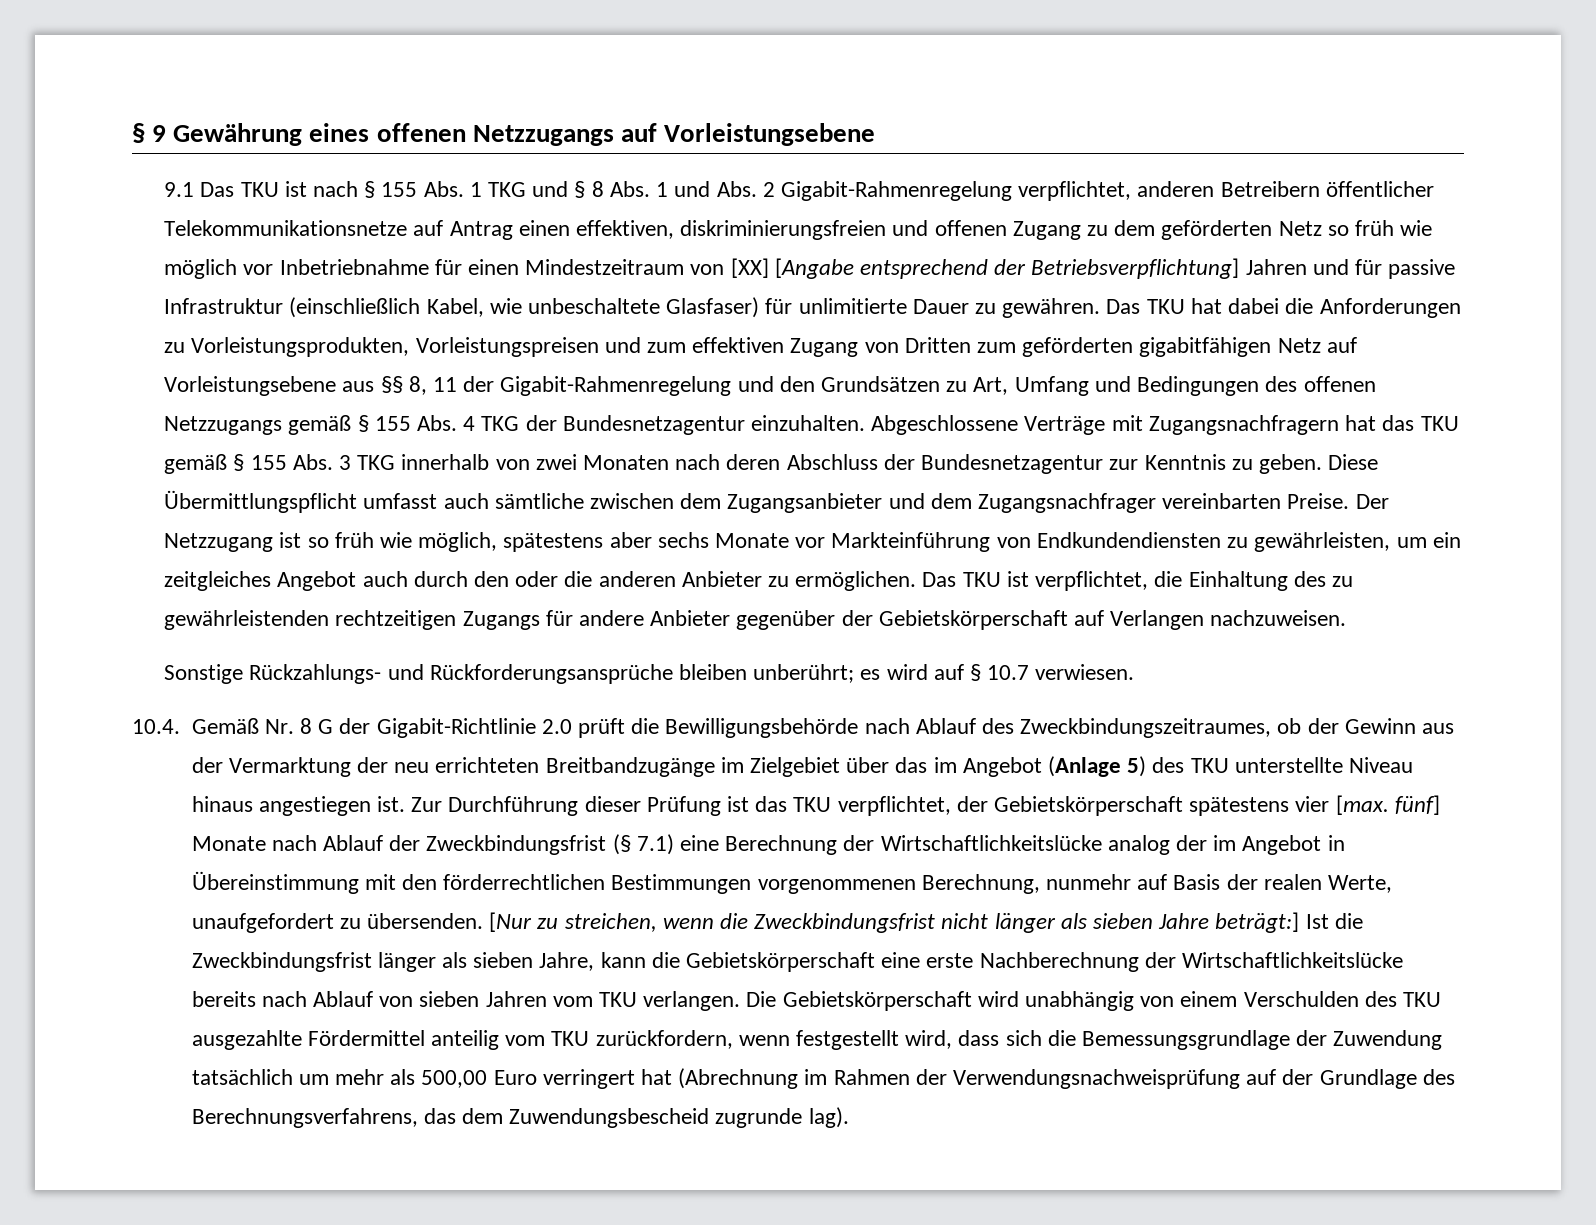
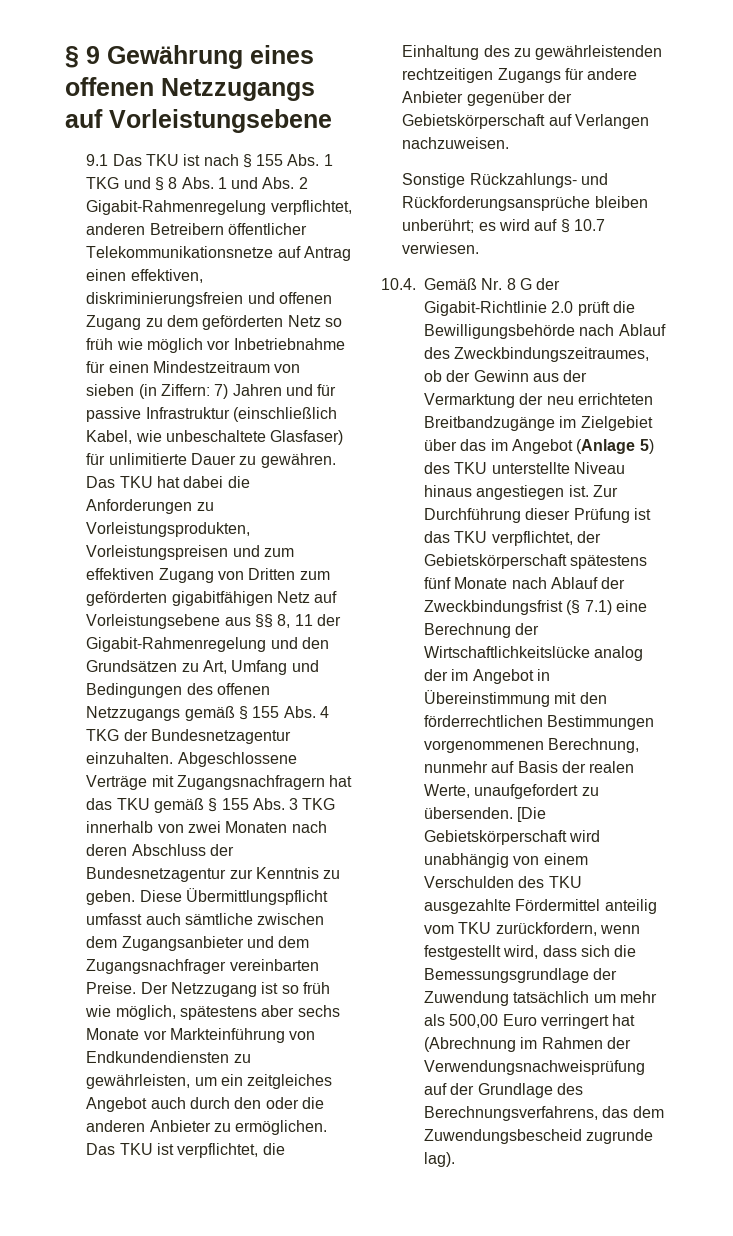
- 9.1 Das TKU ist nach § 155 Abs. 1 TKG und § 8 Abs. 1 und Abs. 2 Gigabit-Rahmenregelung verpflichtet, anderen Betreibern öffentlicher Telekommunikationsnetze auf Antrag einen effektiven, diskriminierungsfreien und offenen Zugang zu dem geförderten Netz so früh wie möglich vor Inbetriebnahme für einen Mindestzeitraum von [XX] [Angabe entsprechend der Betriebsverpflichtung] Jahren und für passive Infrastruktur (einschließlich Kabel, wie unbeschaltete Glasfaser) für unlimitierte Dauer zu gewähren.
+ 9.1 Das TKU ist nach § 155 Abs. 1 TKG und § 8 Abs. 1 und Abs. 2 Gigabit-Rahmenregelung verpflichtet, anderen Betreibern öffentlicher Telekommunikationsnetze auf Antrag einen effektiven, diskriminierungsfreien und offenen Zugang zu dem geförderten Netz so früh wie möglich vor Inbetriebnahme für einen Mindestzeitraum von sieben (in Ziffern: 7) Jahren und für passive Infrastruktur (einschließlich Kabel, wie unbeschaltete Glasfaser) für unlimitierte Dauer zu gewähren.
- Zur Durchführung dieser Prüfung ist das TKU verpflichtet, der Gebietskörperschaft spätestens vier [max. fünf] Monate nach Ablauf der Zweckbindungsfrist (§ 7.1) eine Berechnung der Wirtschaftlichkeitslücke analog der im Angebot in Übereinstimmung mit den förderrechtlichen Bestimmungen vorgenommenen Berechnung, nunmehr auf Basis der realen Werte, unaufgefordert zu übersenden.
+ Zur Durchführung dieser Prüfung ist das TKU verpflichtet, der Gebietskörperschaft spätestens fünf Monate nach Ablauf der Zweckbindungsfrist (§ 7.1) eine Berechnung der Wirtschaftlichkeitslücke analog der im Angebot in Übereinstimmung mit den förderrechtlichen Bestimmungen vorgenommenen Berechnung, nunmehr auf Basis der realen Werte, unaufgefordert zu übersenden.
- [Nur zu streichen, wenn die Zweckbindungsfrist nicht länger als sieben Jahre beträgt:] Ist die Zweckbindungsfrist länger als sieben Jahre, kann die Gebietskörperschaft eine erste Nachberechnung der Wirtschaftlichkeitslücke bereits nach Ablauf von sieben Jahren vom TKU verlangen. Die Gebietskörperschaft wird unabhängig von einem Verschulden des TKU ausgezahlte Fördermittel anteilig vom TKU zurückfordern, wenn festgestellt wird, dass sich die Bemessungsgrundlage der Zuwendung tatsächlich um mehr als 500,00 Euro verringert hat (Abrechnung im Rahmen der Verwendungsnachweisprüfung auf der Grundlage des Berechnungsverfahrens, das dem Zuwendungsbescheid zugrunde lag).
+ [Die Gebietskörperschaft wird unabhängig von einem Verschulden des TKU ausgezahlte Fördermittel anteilig vom TKU zurückfordern, wenn festgestellt wird, dass sich die Bemessungsgrundlage der Zuwendung tatsächlich um mehr als 500,00 Euro verringert hat (Abrechnung im Rahmen der Verwendungsnachweisprüfung auf der Grundlage des Berechnungsverfahrens, das dem Zuwendungsbescheid zugrunde lag).

